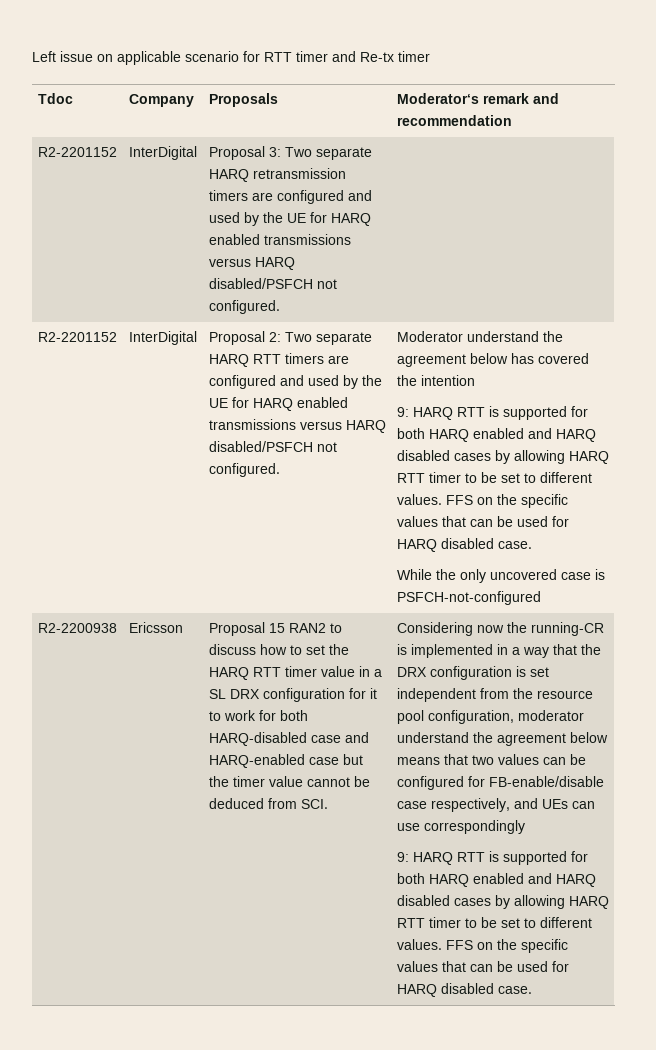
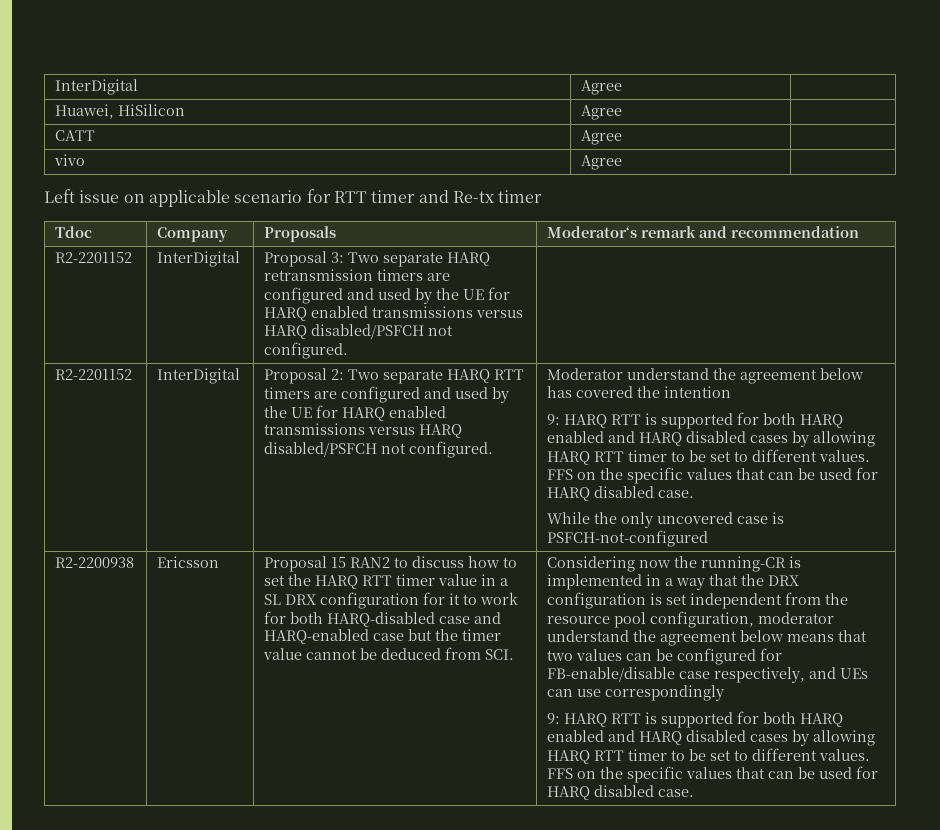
+ InterDigital | Agree |
+ Huawei, HiSilicon | Agree |
+ CATT | Agree |
+ vivo | Agree |

